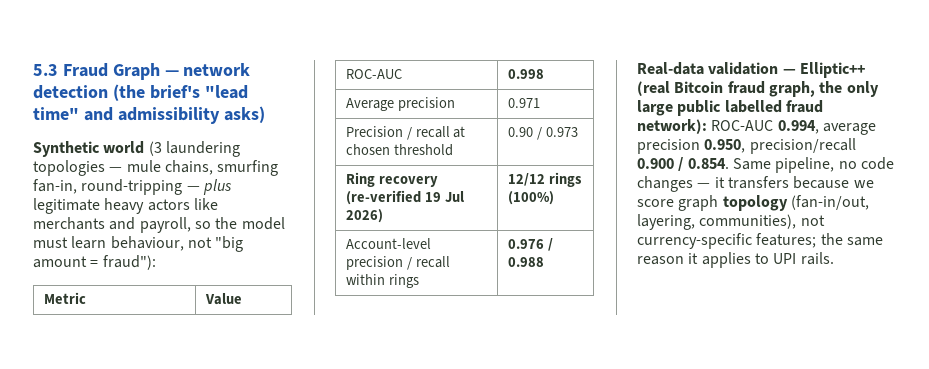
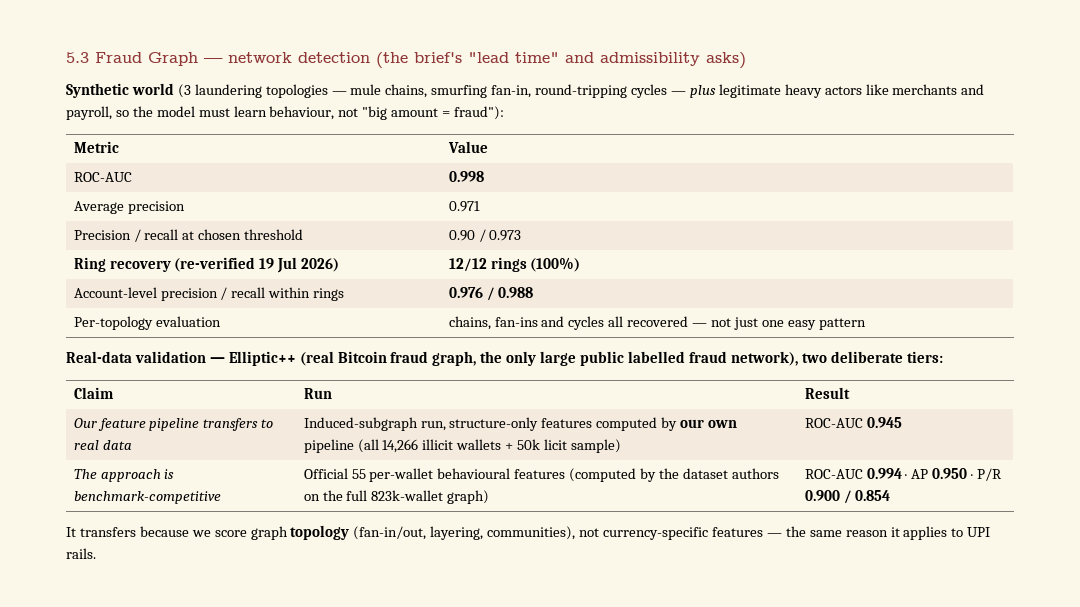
- Synthetic world (3 laundering topologies — mule chains, smurfing fan-in, round-tripping — plus legitimate heavy actors like merchants and payroll, so the model must learn behaviour, not "big amount = fraud"):
+ Synthetic world (3 laundering topologies — mule chains, smurfing fan-in, round-tripping cycles — plus legitimate heavy actors like merchants and payroll, so the model must learn behaviour, not "big amount = fraud"):
+ Per-topology evaluation | chains, fan-ins and cycles all recovered — not just one easy pattern
- Real-data validation — Elliptic++ (real Bitcoin fraud graph, the only large public labelled fraud network): ROC-AUC 0.994, average precision 0.950, precision/recall 0.900 / 0.854. Same pipeline, no code changes — it transfers because we score graph topology (fan-in/out, layering, communities), not currency-specific features; the same reason it applies to UPI rails.
+ Real-data validation — Elliptic++ (real Bitcoin fraud graph, the only large public labelled fraud network), two deliberate tiers:
+ Claim | Run | Result
+ Our feature pipeline transfers to real data | Induced-subgraph run, structure-only features computed by our own pipeline (all 14,266 illicit wallets + 50k licit sample) | ROC-AUC 0.945
+ The approach is benchmark-competitive | Official 55 per-wallet behavioural features (computed by the dataset authors on the full 823k-wallet graph) | ROC-AUC 0.994 · AP 0.950 · P/R 0.900 / 0.854
+ It transfers because we score graph topology (fan-in/out, layering, communities), not currency-specific features — the same reason it applies to UPI rails.

